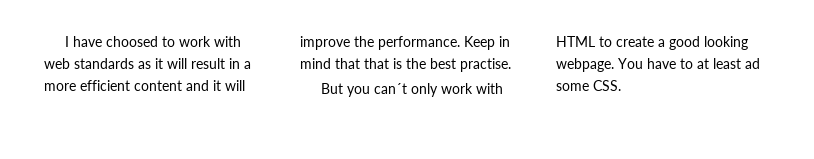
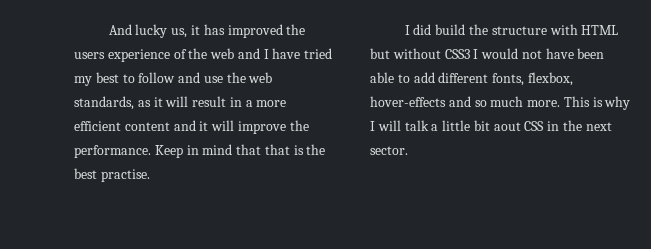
- I have choosed to work with web standards as it will result in a more efficient content and it will improve the performance.
+ And lucky us, it has improved the users experience of the web and I have tried my best to follow and use the web standards, as it will result in a more efficient content and it will improve the performance.
- But you can´t only work with HTML to create a good looking webpage. You have to at least ad some CSS.
+ I did build the structure with HTML but without CSS3 I would not have been able to add different fonts, flexbox, hover-effects and so much more. This is why I will talk a little bit aout CSS in the next sector.

